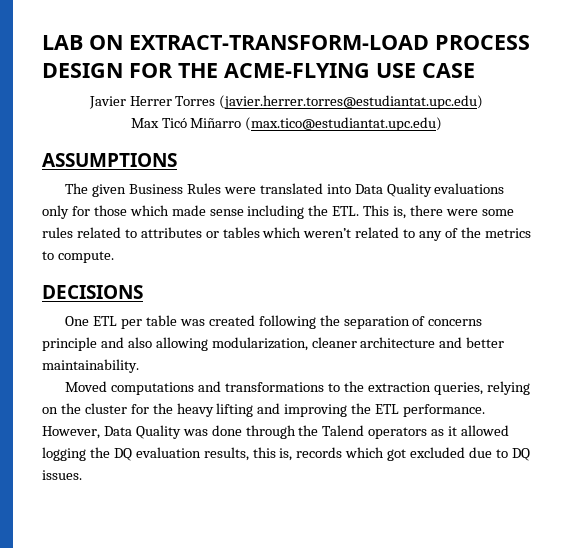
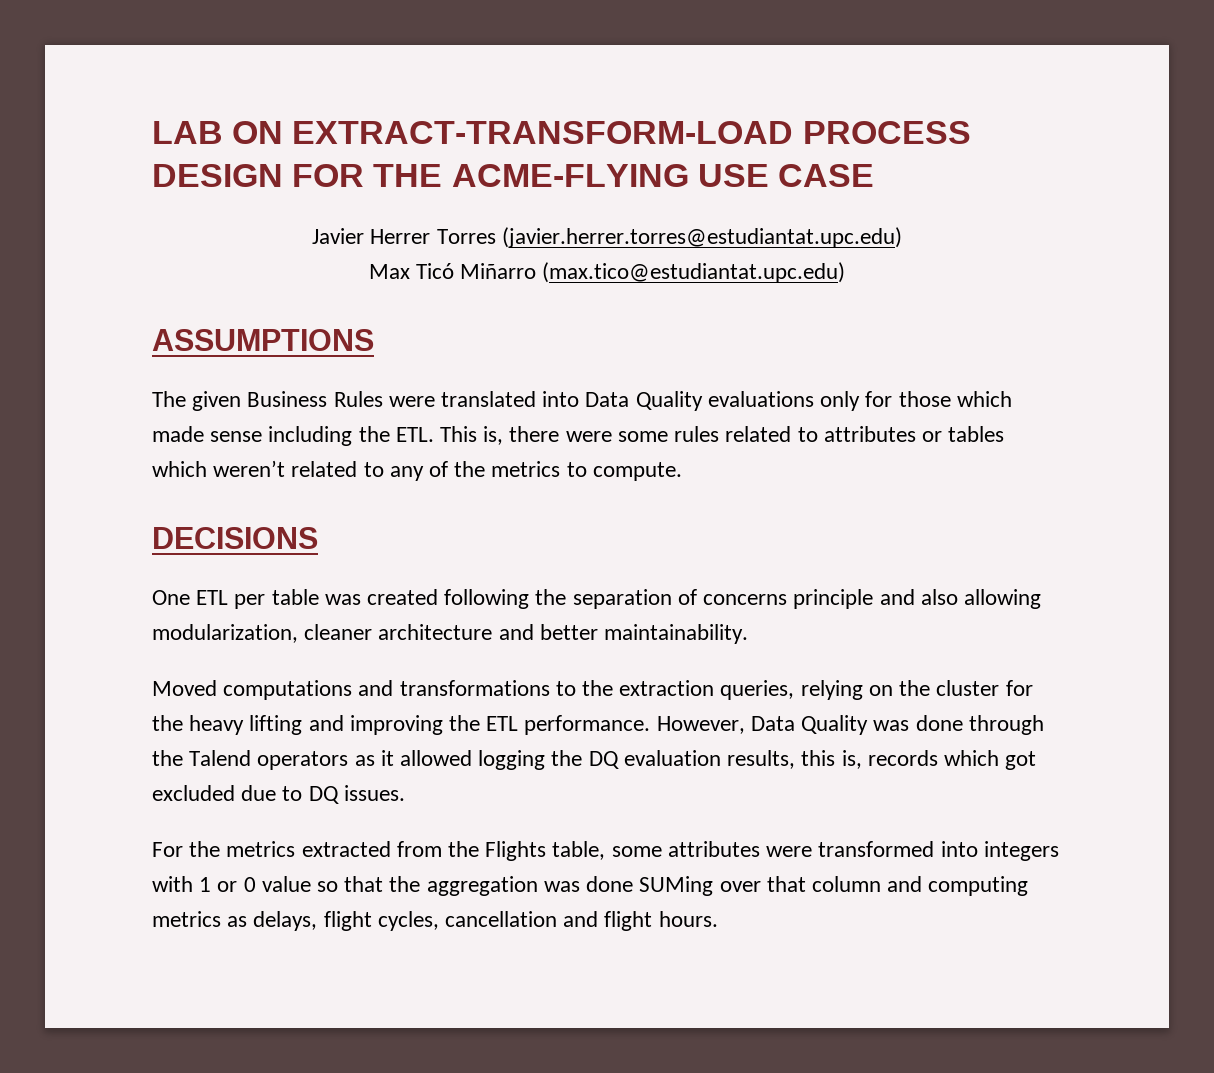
+ For the metrics extracted from the Flights table, some attributes were transformed into integers with 1 or 0 value so that the aggregation was done SUMing over that column and computing metrics as delays, flight cycles, cancellation and flight hours.

